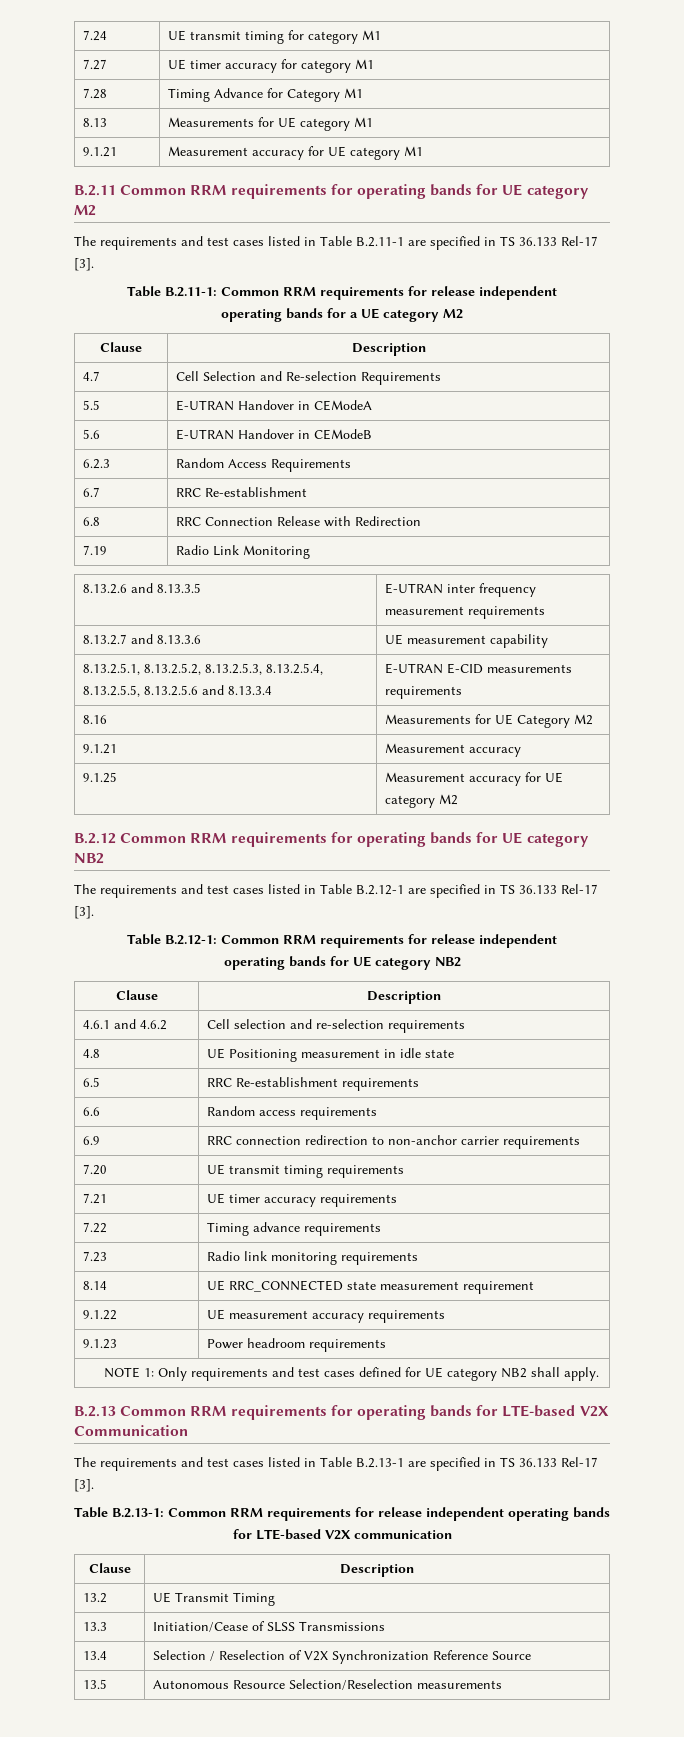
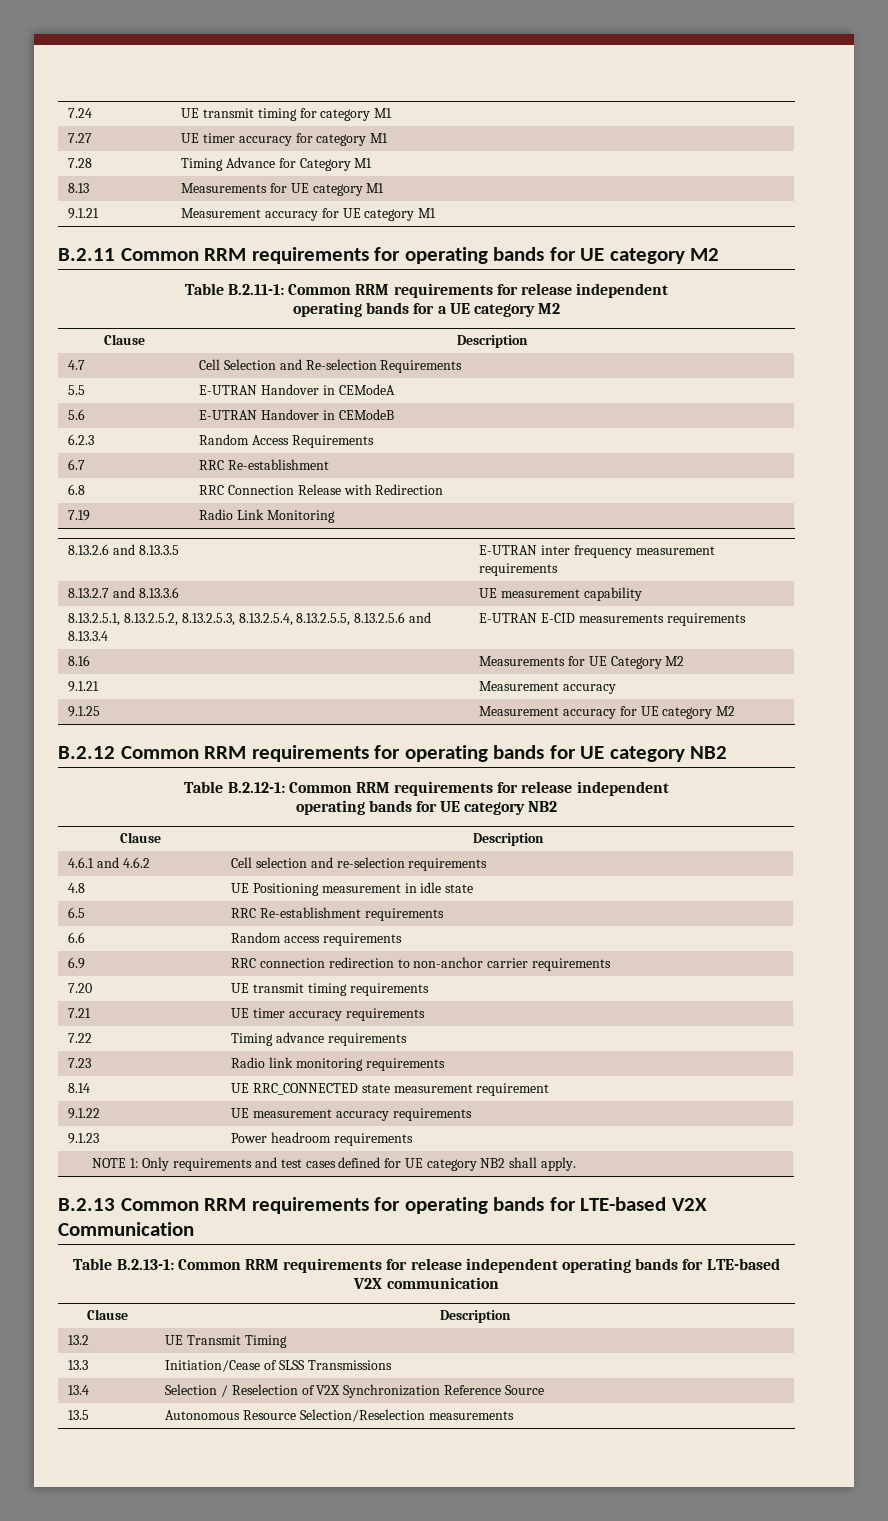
- The requirements and test cases listed in Table B.2.11-1 are specified in TS 36.133 Rel-17 [3].
- The requirements and test cases listed in Table B.2.12-1 are specified in TS 36.133 Rel-17 [3].
- The requirements and test cases listed in Table B.2.13-1 are specified in TS 36.133 Rel-17 [3].

